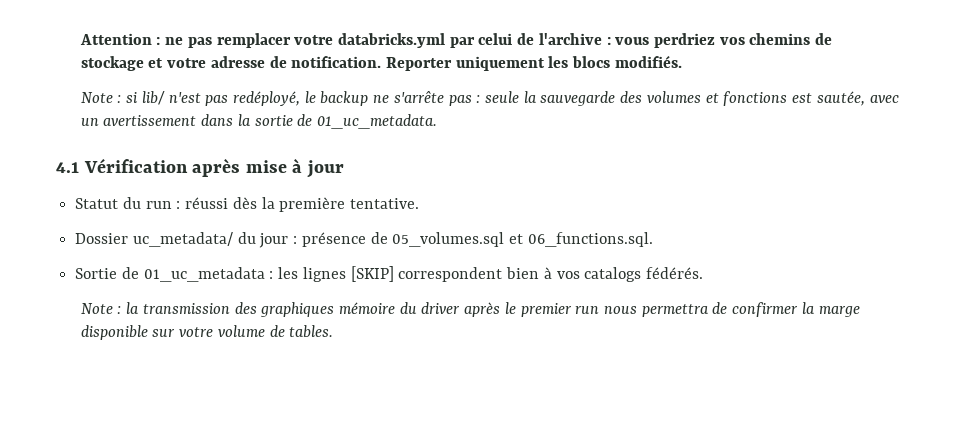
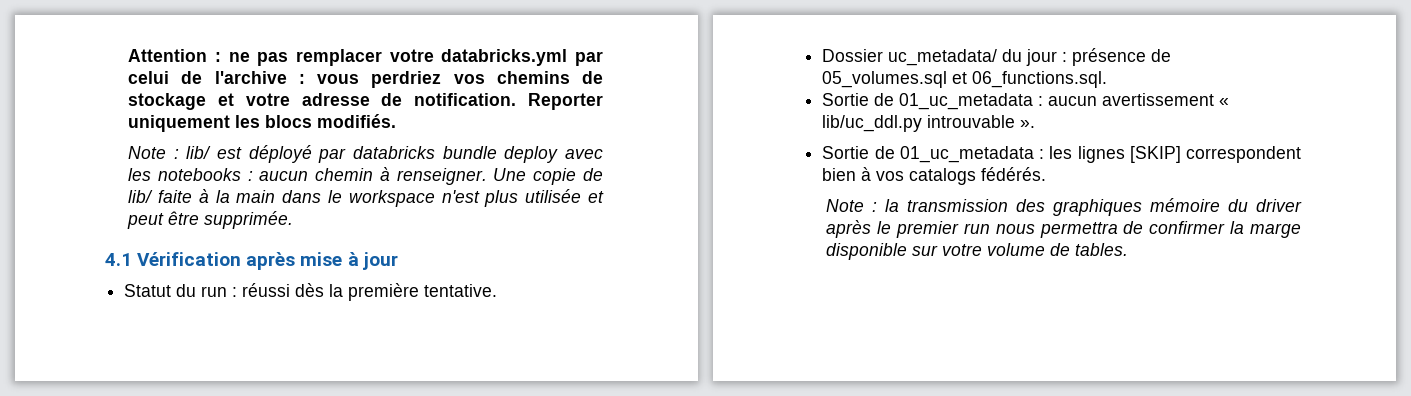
- Note : si lib/ n'est pas redéployé, le backup ne s'arrête pas : seule la sauvegarde des volumes et fonctions est sautée, avec un avertissement dans la sortie de 01_uc_metadata.
+ Note : lib/ est déployé par databricks bundle deploy avec les notebooks : aucun chemin à renseigner. Une copie de lib/ faite à la main dans le workspace n'est plus utilisée et peut être supprimée.
+ Sortie de 01_uc_metadata : aucun avertissement « lib/uc_ddl.py introuvable ».

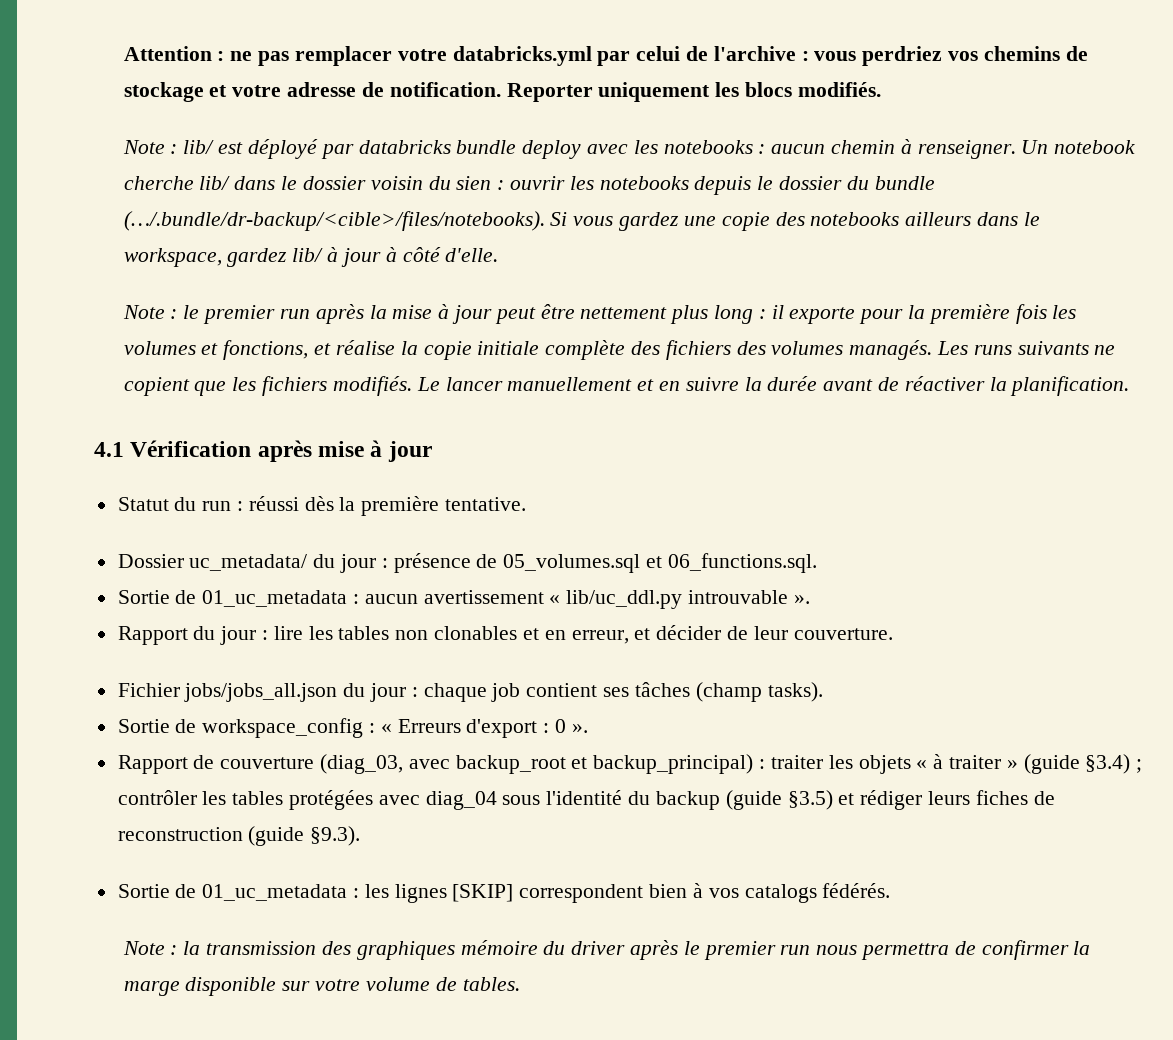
- Une copie de lib/ faite à la main dans le workspace n'est plus utilisée et peut être supprimée.
+ Un notebook cherche lib/ dans le dossier voisin du sien : ouvrir les notebooks depuis le dossier du bundle (…/.bundle/dr-backup/<cible>/files/notebooks). Si vous gardez une copie des notebooks ailleurs dans le workspace, gardez lib/ à jour à côté d'elle.
+ Note : le premier run après la mise à jour peut être nettement plus long : il exporte pour la première fois les volumes et fonctions, et réalise la copie initiale complète des fichiers des volumes managés. Les runs suivants ne copient que les fichiers modifiés. Le lancer manuellement et en suivre la durée avant de réactiver la planification.
+ Rapport du jour : lire les tables non clonables et en erreur, et décider de leur couverture.
+ Fichier jobs/jobs_all.json du jour : chaque job contient ses tâches (champ tasks).
+ Sortie de workspace_config : « Erreurs d'export : 0 ».
+ Rapport de couverture (diag_03, avec backup_root et backup_principal) : traiter les objets « à traiter » (guide §3.4) ; contrôler les tables protégées avec diag_04 sous l'identité du backup (guide §3.5) et rédiger leurs fiches de reconstruction (guide §9.3).

